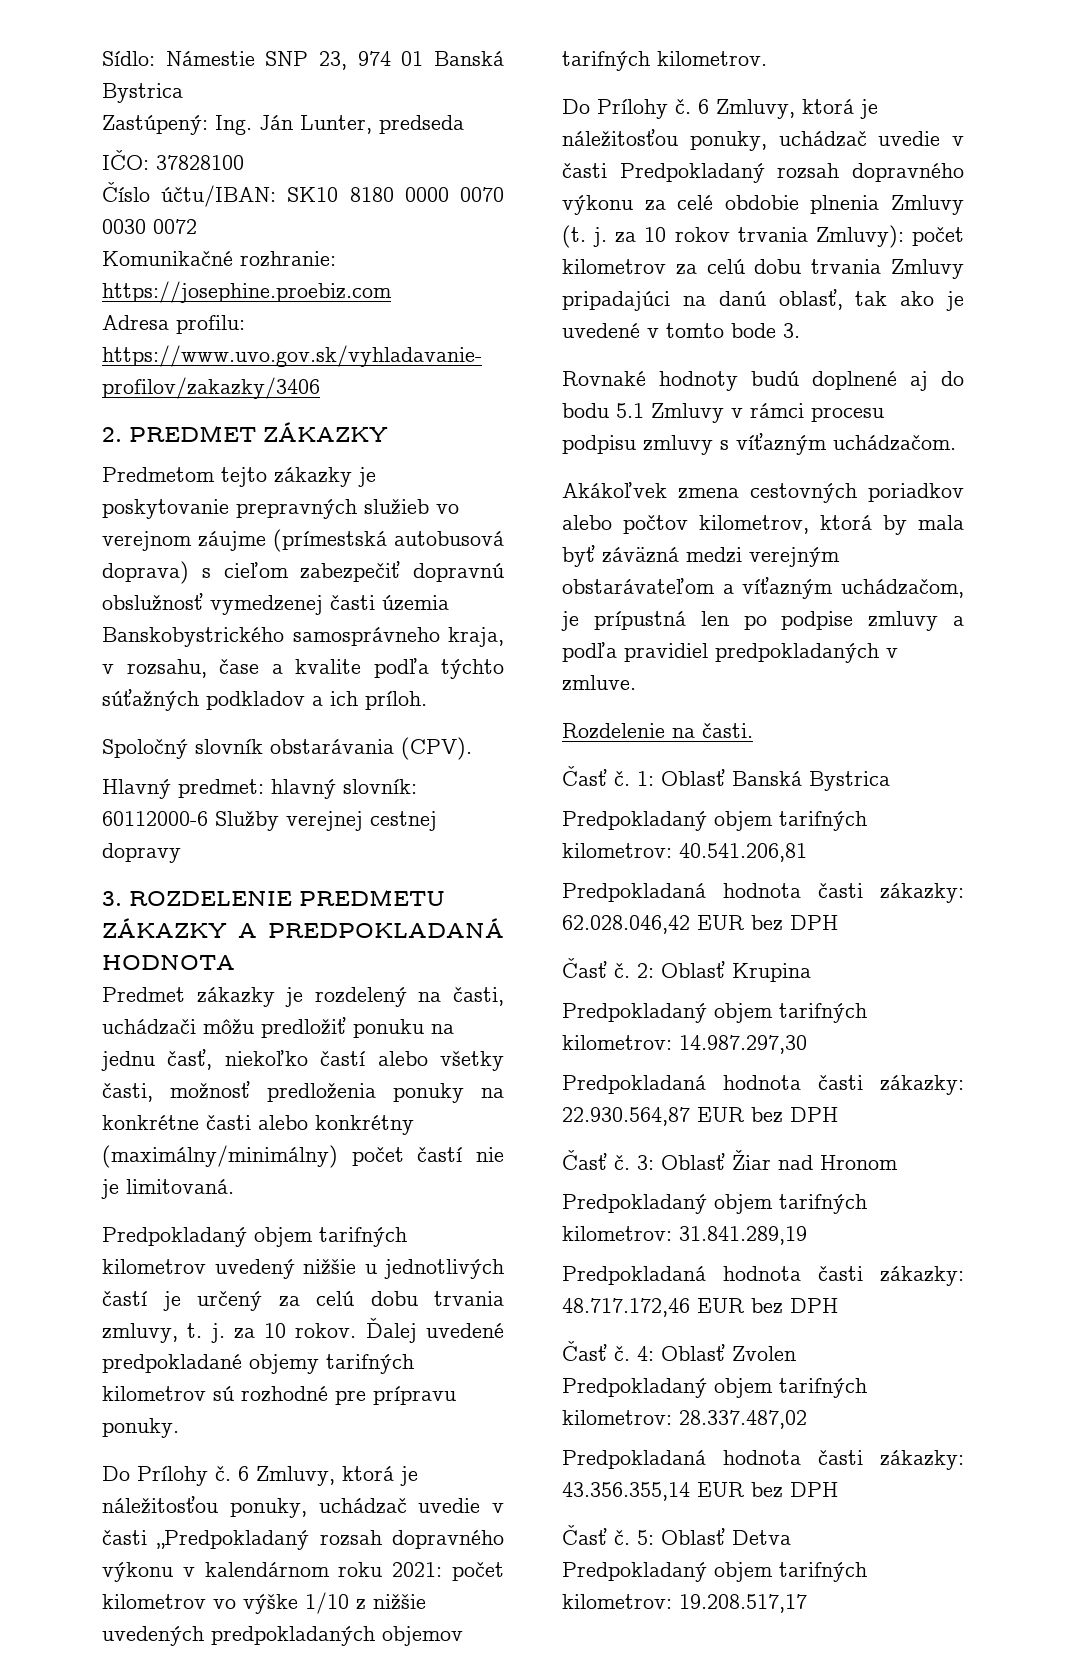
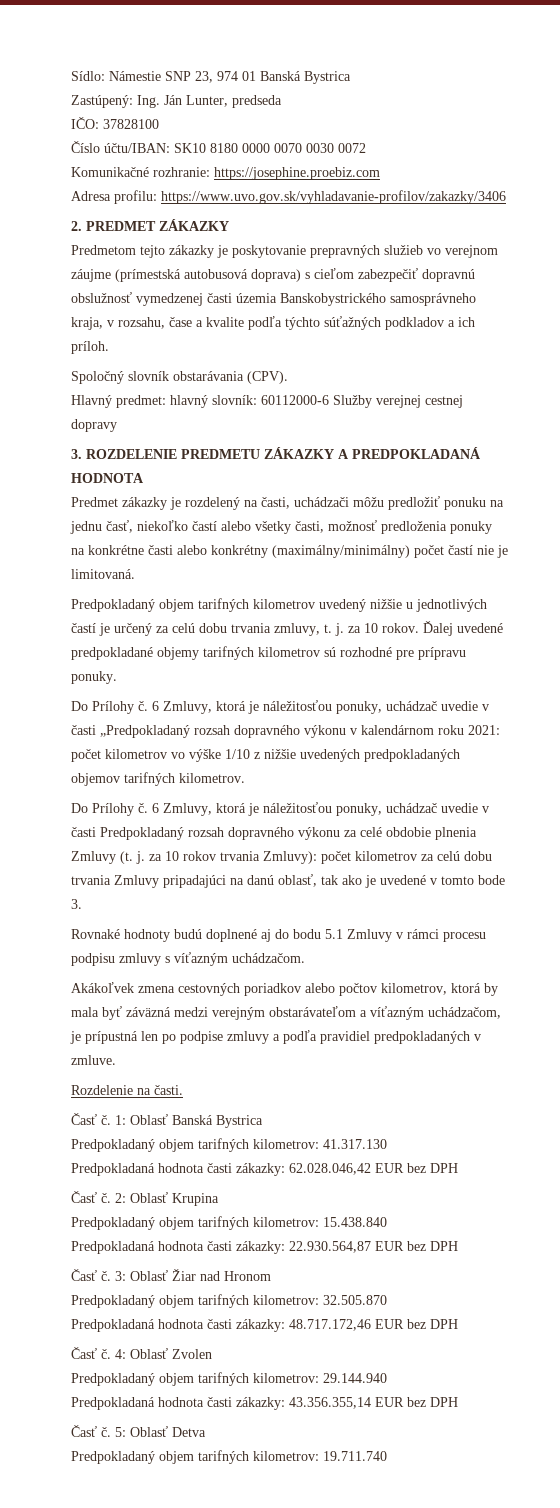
- Predpokladaný objem tarifných kilometrov: 40.541.206,81
+ Predpokladaný objem tarifných kilometrov: 41.317.130
- Predpokladaný objem tarifných kilometrov: 14.987.297,30
+ Predpokladaný objem tarifných kilometrov: 15.438.840
- Predpokladaný objem tarifných kilometrov: 31.841.289,19
+ Predpokladaný objem tarifných kilometrov: 32.505.870
- Predpokladaný objem tarifných kilometrov: 28.337.487,02
+ Predpokladaný objem tarifných kilometrov: 29.144.940
- Predpokladaný objem tarifných kilometrov: 19.208.517,17
+ Predpokladaný objem tarifných kilometrov: 19.711.740

